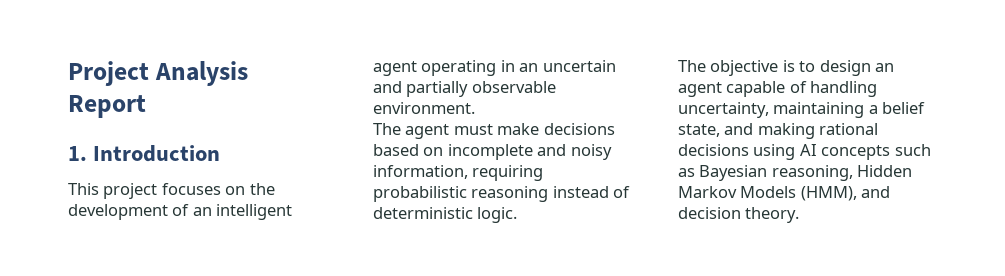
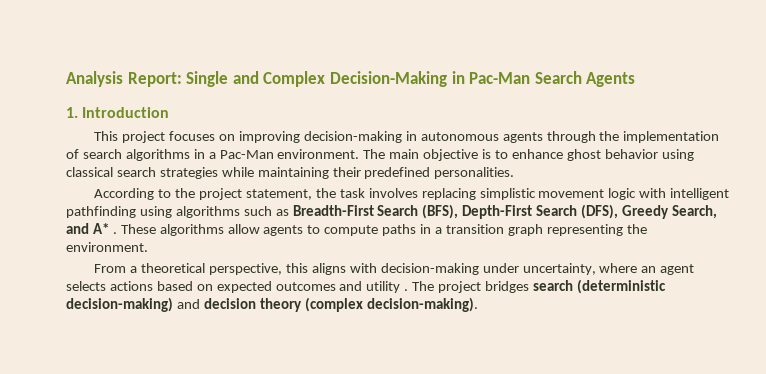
- Project Analysis Report
+ Analysis Report: Single and Complex Decision-Making in Pac-Man Search Agents
- This project focuses on the development of an intelligent agent operating in an uncertain and partially observable environment.
- The agent must make decisions based on incomplete and noisy information, requiring probabilistic reasoning instead of deterministic logic.
- The objective is to design an agent capable of handling uncertainty, maintaining a belief state, and making rational decisions using AI concepts such as Bayesian reasoning, Hidden Markov Models (HMM), and decision theory.
+ This project focuses on improving decision-making in autonomous agents through the implementation of search algorithms in a Pac-Man environment. The main objective is to enhance ghost behavior using classical search strategies while maintaining their predefined personalities.
+ According to the project statement, the task involves replacing simplistic movement logic with intelligent pathfinding using algorithms such as Breadth-First Search (BFS), Depth-First Search (DFS), Greedy Search, and A* . These algorithms allow agents to compute paths in a transition graph representing the environment.
+ From a theoretical perspective, this aligns with decision-making under uncertainty, where an agent selects actions based on expected outcomes and utility . The project bridges search (deterministic decision-making) and decision theory (complex decision-making).

